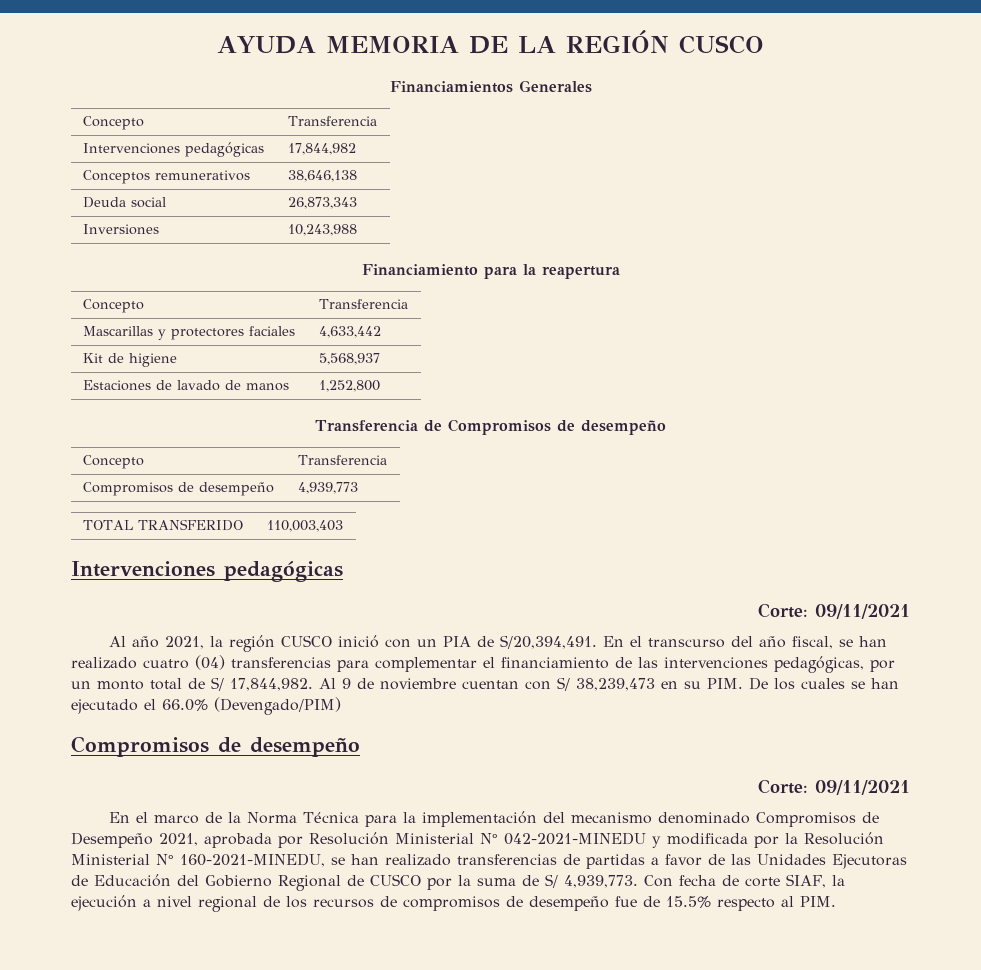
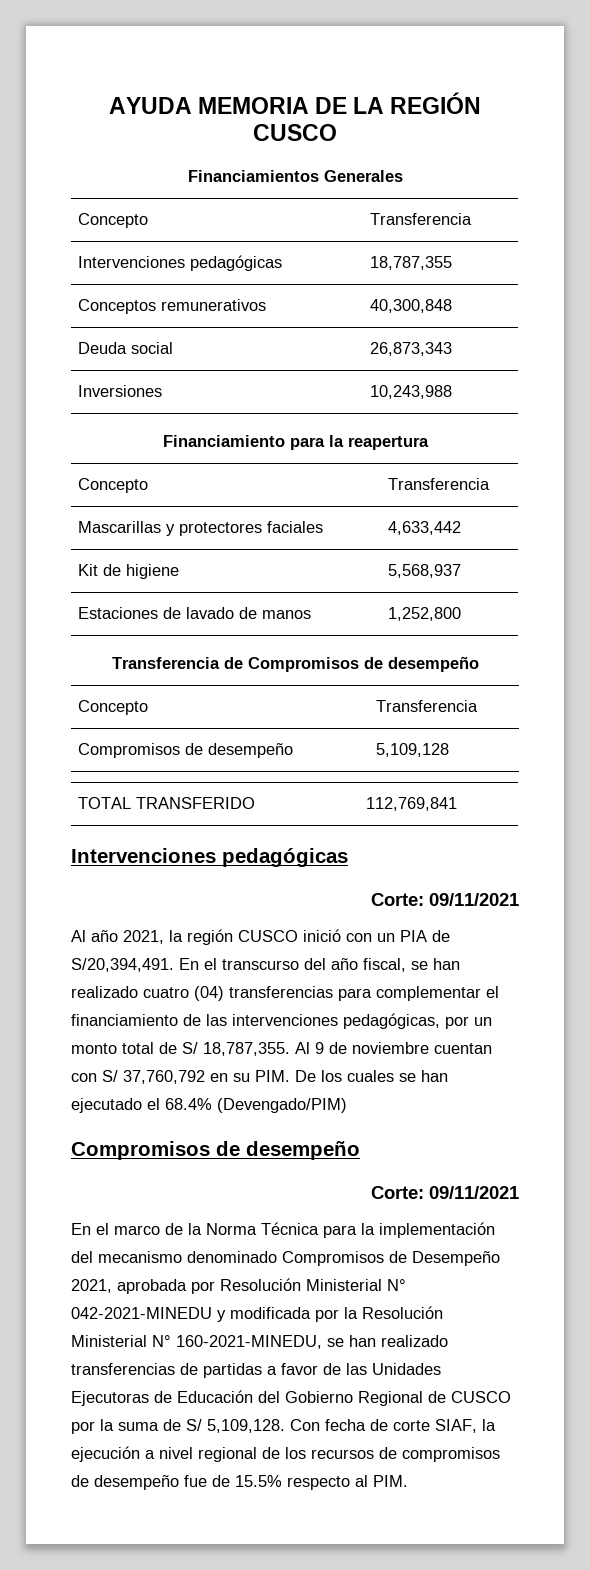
- Intervenciones pedagógicas | 17,844,982
+ Intervenciones pedagógicas | 18,787,355
- Conceptos remunerativos | 38,646,138
+ Conceptos remunerativos | 40,300,848
- Compromisos de desempeño | 4,939,773
+ Compromisos de desempeño | 5,109,128
- TOTAL TRANSFERIDO | 110,003,403
+ TOTAL TRANSFERIDO | 112,769,841
- En el transcurso del año fiscal, se han realizado cuatro (04) transferencias para complementar el financiamiento de las intervenciones pedagógicas, por un monto total de S/ 17,844,982.
+ En el transcurso del año fiscal, se han realizado cuatro (04) transferencias para complementar el financiamiento de las intervenciones pedagógicas, por un monto total de S/ 18,787,355.
- Al 9 de noviembre cuentan con S/ 38,239,473 en su PIM. De los cuales se han ejecutado el 66.0% (Devengado/PIM)
+ Al 9 de noviembre cuentan con S/ 37,760,792 en su PIM. De los cuales se han ejecutado el 68.4% (Devengado/PIM)
- En el marco de la Norma Técnica para la implementación del mecanismo denominado Compromisos de Desempeño 2021, aprobada por Resolución Ministerial N° 042-2021-MINEDU y modificada por la Resolución Ministerial N° 160-2021-MINEDU, se han realizado transferencias de partidas a favor de las Unidades Ejecutoras de Educación del Gobierno Regional de CUSCO por la suma de S/ 4,939,773.
+ En el marco de la Norma Técnica para la implementación del mecanismo denominado Compromisos de Desempeño 2021, aprobada por Resolución Ministerial N° 042-2021-MINEDU y modificada por la Resolución Ministerial N° 160-2021-MINEDU, se han realizado transferencias de partidas a favor de las Unidades Ejecutoras de Educación del Gobierno Regional de CUSCO por la suma de S/ 5,109,128.

